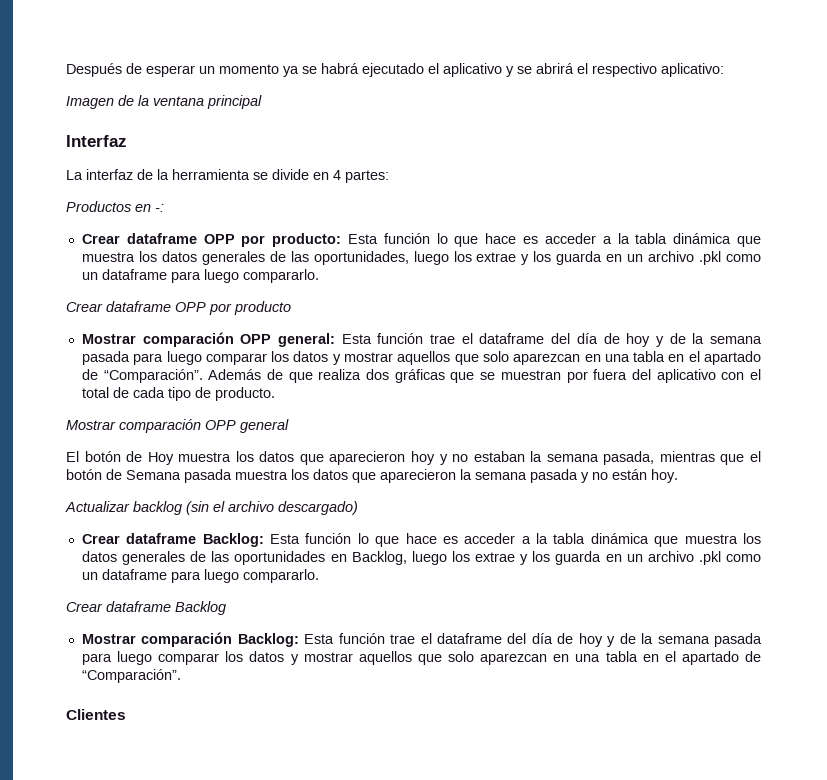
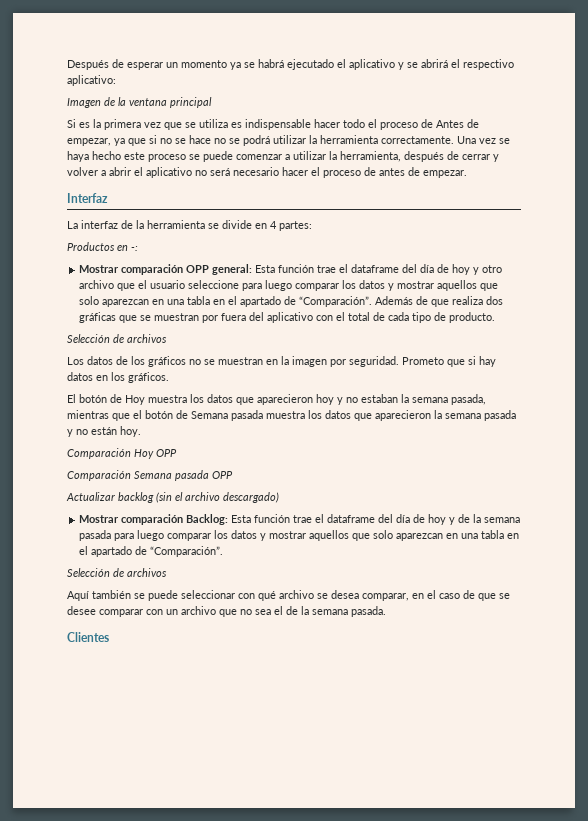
+ Si es la primera vez que se utiliza es indispensable hacer todo el proceso de Antes de empezar, ya que si no se hace no se podrá utilizar la herramienta correctamente. Una vez se haya hecho este proceso se puede comenzar a utilizar la herramienta, después de cerrar y volver a abrir el aplicativo no será necesario hacer el proceso de antes de empezar.
- Crear dataframe OPP por producto: Esta función lo que hace es acceder a la tabla dinámica que muestra los datos generales de las oportunidades, luego los extrae y los guarda en un archivo .pkl como un dataframe para luego compararlo.
- Crear dataframe OPP por producto
- Mostrar comparación OPP general: Esta función trae el dataframe del día de hoy y de la semana pasada para luego comparar los datos y mostrar aquellos que solo aparezcan en una tabla en el apartado de “Comparación”.
+ Mostrar comparación OPP general: Esta función trae el dataframe del día de hoy y otro archivo que el usuario seleccione para luego comparar los datos y mostrar aquellos que solo aparezcan en una tabla en el apartado de “Comparación”.
  Además de que realiza dos gráficas que se muestran por fuera del aplicativo con el total de cada tipo de producto.
- Mostrar comparación OPP general
+ Selección de archivos
+ Los datos de los gráficos no se muestran en la imagen por seguridad. Prometo que si hay datos en los gráficos.
+ Comparación Hoy OPP
+ Comparación Semana pasada OPP
- Crear dataframe Backlog: Esta función lo que hace es acceder a la tabla dinámica que muestra los datos generales de las oportunidades en Backlog, luego los extrae y los guarda en un archivo .pkl como un dataframe para luego compararlo.
- Crear dataframe Backlog
  Mostrar comparación Backlog: Esta función trae el dataframe del día de hoy y de la semana pasada para luego comparar los datos y mostrar aquellos que solo aparezcan en una tabla en el apartado de “Comparación”.
+ Selección de archivos
+ Aquí también se puede seleccionar con qué archivo se desea comparar, en el caso de que se desee comparar con un archivo que no sea el de la semana pasada.

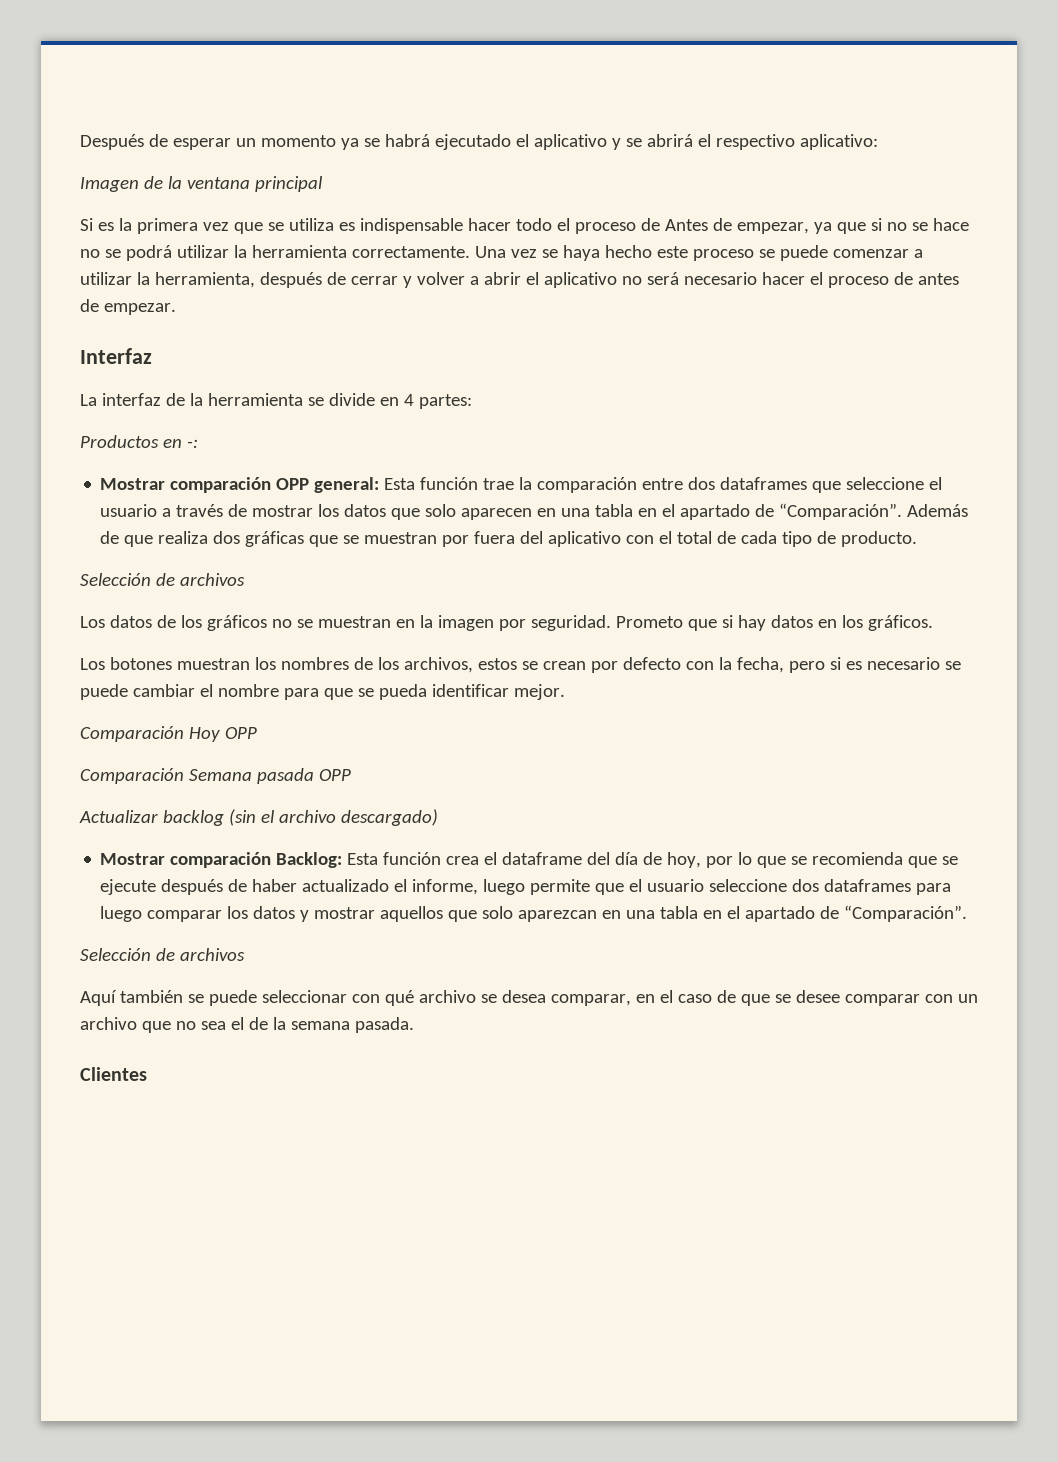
- Mostrar comparación OPP general: Esta función trae el dataframe del día de hoy y otro archivo que el usuario seleccione para luego comparar los datos y mostrar aquellos que solo aparezcan en una tabla en el apartado de “Comparación”.
+ Mostrar comparación OPP general: Esta función trae la comparación entre dos dataframes que seleccione el usuario a través de mostrar los datos que solo aparecen en una tabla en el apartado de “Comparación”.
- El botón de Hoy muestra los datos que aparecieron hoy y no estaban la semana pasada, mientras que el botón de Semana pasada muestra los datos que aparecieron la semana pasada y no están hoy.
+ Los botones muestran los nombres de los archivos, estos se crean por defecto con la fecha, pero si es necesario se puede cambiar el nombre para que se pueda identificar mejor.
- Mostrar comparación Backlog: Esta función trae el dataframe del día de hoy y de la semana pasada para luego comparar los datos y mostrar aquellos que solo aparezcan en una tabla en el apartado de “Comparación”.
+ Mostrar comparación Backlog: Esta función crea el dataframe del día de hoy, por lo que se recomienda que se ejecute después de haber actualizado el informe, luego permite que el usuario seleccione dos dataframes para luego comparar los datos y mostrar aquellos que solo aparezcan en una tabla en el apartado de “Comparación”.

